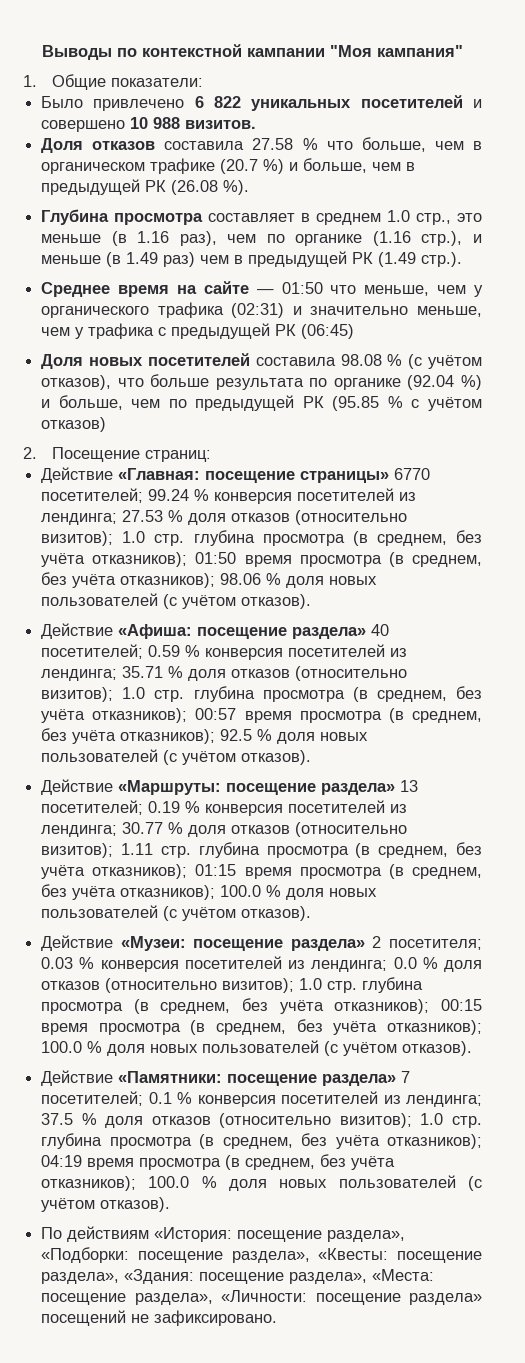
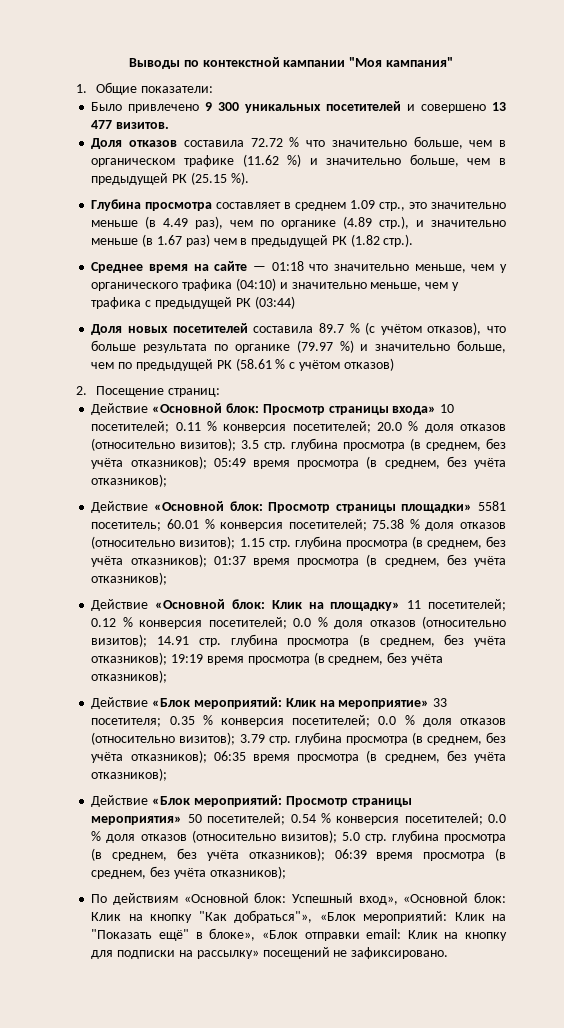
- Было привлечено 6 822 уникальных посетителей и совершено 10 988 визитов.
+ Было привлечено 9 300 уникальных посетителей и совершено 13 477 визитов.
- Доля отказов составила 27.58 % что больше, чем в органическом трафике (20.7 %) и больше, чем в предыдущей РК (26.08 %).
+ Доля отказов составила 72.72 % что значительно больше, чем в органическом трафике (11.62 %) и значительно больше, чем в предыдущей РК (25.15 %).
- Глубина просмотра составляет в среднем 1.0 стр., это меньше (в 1.16 раз), чем по органике (1.16 стр.), и меньше (в 1.49 раз) чем в предыдущей РК (1.49 стр.).
+ Глубина просмотра составляет в среднем 1.09 стр., это значительно меньше (в 4.49 раз), чем по органике (4.89 стр.), и значительно меньше (в 1.67 раз) чем в предыдущей РК (1.82 стр.).
- Среднее время на сайте — 01:50 что меньше, чем у органического трафика (02:31) и значительно меньше, чем у трафика с предыдущей РК (06:45)
+ Среднее время на сайте — 01:18 что значительно меньше, чем у органического трафика (04:10) и значительно меньше, чем у трафика с предыдущей РК (03:44)
- Доля новых посетителей составила 98.08 % (c учётом отказов), что больше результата по органике (92.04 %) и больше, чем по предыдущей РК (95.85 % с учётом отказов)
+ Доля новых посетителей составила 89.7 % (c учётом отказов), что больше результата по органике (79.97 %) и значительно больше, чем по предыдущей РК (58.61 % с учётом отказов)
- Действие «Главная: посещение страницы» 6770 посетителей; 99.24 % конверсия посетителей из лендинга; 27.53 % доля отказов (относительно визитов); 1.0 стр. глубина просмотра (в среднем, без учёта отказников); 01:50 время просмотра (в среднем, без учёта отказников); 98.06 % доля новых пользователей (с учётом отказов).
- Действие «Афиша: посещение раздела» 40 посетителей; 0.59 % конверсия посетителей из лендинга; 35.71 % доля отказов (относительно визитов); 1.0 стр. глубина просмотра (в среднем, без учёта отказников); 00:57 время просмотра (в среднем, без учёта отказников); 92.5 % доля новых пользователей (с учётом отказов).
- Действие «Маршруты: посещение раздела» 13 посетителей; 0.19 % конверсия посетителей из лендинга; 30.77 % доля отказов (относительно визитов); 1.11 стр. глубина просмотра (в среднем, без учёта отказников); 01:15 время просмотра (в среднем, без учёта отказников); 100.0 % доля новых пользователей (с учётом отказов).
- Действие «Музеи: посещение раздела» 2 посетителя; 0.03 % конверсия посетителей из лендинга; 0.0 % доля отказов (относительно визитов); 1.0 стр. глубина просмотра (в среднем, без учёта отказников); 00:15 время просмотра (в среднем, без учёта отказников); 100.0 % доля новых пользователей (с учётом отказов).
- Действие «Памятники: посещение раздела» 7 посетителей; 0.1 % конверсия посетителей из лендинга; 37.5 % доля отказов (относительно визитов); 1.0 стр. глубина просмотра (в среднем, без учёта отказников); 04:19 время просмотра (в среднем, без учёта отказников); 100.0 % доля новых пользователей (с учётом отказов).
- По действиям «История: посещение раздела», «Подборки: посещение раздела», «Квесты: посещение раздела», «Здания: посещение раздела», «Места: посещение раздела», «Личности: посещение раздела» посещений не зафиксировано.
+ Действие «Основной блок: Просмотр страницы входа» 10 посетителей; 0.11 % конверсия посетителей; 20.0 % доля отказов (относительно визитов); 3.5 стр. глубина просмотра (в среднем, без учёта отказников); 05:49 время просмотра (в среднем, без учёта отказников);
+ Действие «Основной блок: Просмотр страницы площадки» 5581 посетитель; 60.01 % конверсия посетителей; 75.38 % доля отказов (относительно визитов); 1.15 стр. глубина просмотра (в среднем, без учёта отказников); 01:37 время просмотра (в среднем, без учёта отказников);
+ Действие «Основной блок: Клик на площадку» 11 посетителей; 0.12 % конверсия посетителей; 0.0 % доля отказов (относительно визитов); 14.91 стр. глубина просмотра (в среднем, без учёта отказников); 19:19 время просмотра (в среднем, без учёта отказников);
+ Действие «Блок мероприятий: Клик на мероприятие» 33 посетителя; 0.35 % конверсия посетителей; 0.0 % доля отказов (относительно визитов); 3.79 стр. глубина просмотра (в среднем, без учёта отказников); 06:35 время просмотра (в среднем, без учёта отказников);
+ Действие «Блок мероприятий: Просмотр страницы мероприятия» 50 посетителей; 0.54 % конверсия посетителей; 0.0 % доля отказов (относительно визитов); 5.0 стр. глубина просмотра (в среднем, без учёта отказников); 06:39 время просмотра (в среднем, без учёта отказников);
+ По действиям «Основной блок: Успешный вход», «Основной блок: Клик на кнопку "Как добраться"», «Блок мероприятий: Клик на "Показать ещё" в блоке», «Блок отправки email: Клик на кнопку для подписки на рассылку» посещений не зафиксировано.

